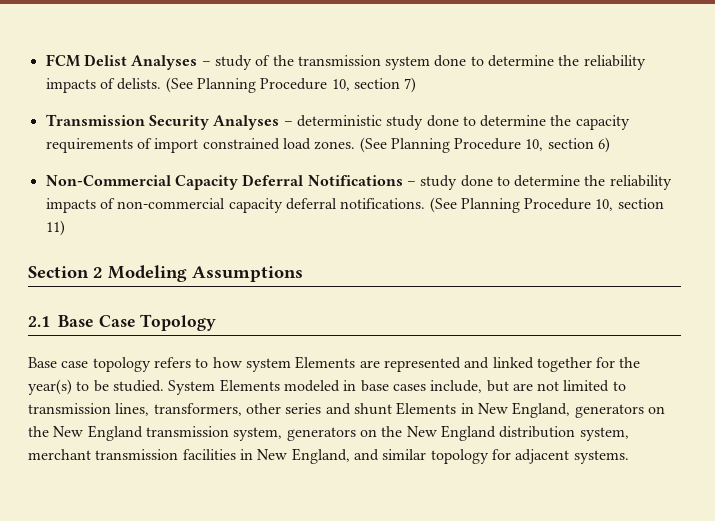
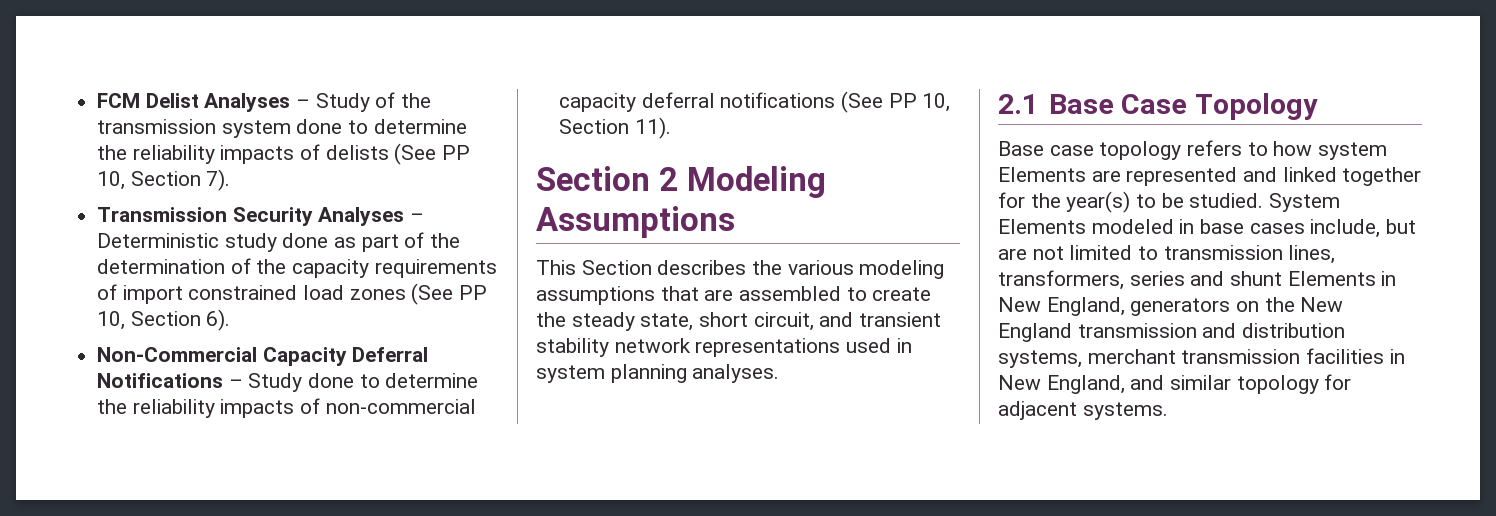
- FCM Delist Analyses – study of the transmission system done to determine the reliability impacts of delists. (See Planning Procedure 10, section 7)
+ FCM Delist Analyses – Study of the transmission system done to determine the reliability impacts of delists (See PP 10, Section 7).
- Transmission Security Analyses – deterministic study done to determine the capacity requirements of import constrained load zones. (See Planning Procedure 10, section 6)
+ Transmission Security Analyses – Deterministic study done as part of the determination of the capacity requirements of import constrained load zones (See PP 10, Section 6).
- Non-Commercial Capacity Deferral Notifications – study done to determine the reliability impacts of non-commercial capacity deferral notifications. (See Planning Procedure 10, section 11)
+ Non-Commercial Capacity Deferral Notifications – Study done to determine the reliability impacts of non-commercial capacity deferral notifications (See PP 10, Section 11).
  Section 2 Modeling Assumptions
+ This Section describes the various modeling assumptions that are assembled to create the steady state, short circuit, and transient stability network representations used in system planning analyses.
- System Elements modeled in base cases include, but are not limited to transmission lines, transformers, other series and shunt Elements in New England, generators on the New England transmission system, generators on the New England distribution system, merchant transmission facilities in New England, and similar topology for adjacent systems.
+ System Elements modeled in base cases include, but are not limited to transmission lines, transformers, series and shunt Elements in New England, generators on the New England transmission and distribution systems, merchant transmission facilities in New England, and similar topology for adjacent systems.

